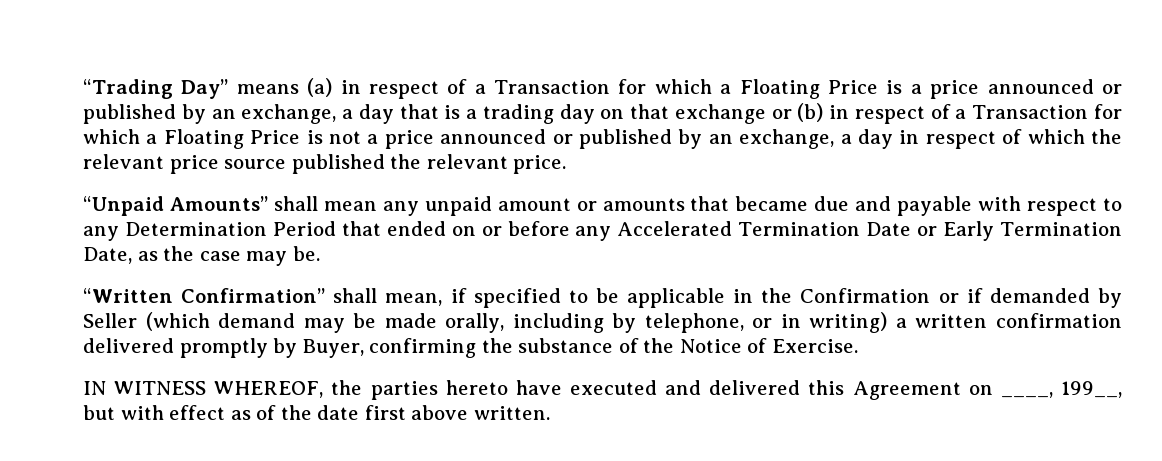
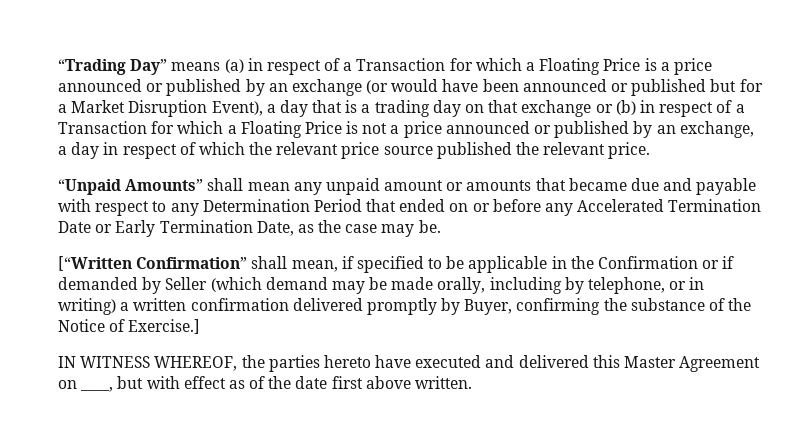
- “Trading Day” means (a) in respect of a Transaction for which a Floating Price is a price announced or published by an exchange, a day that is a trading day on that exchange or (b) in respect of a Transaction for which a Floating Price is not a price announced or published by an exchange, a day in respect of which the relevant price source published the relevant price.
+ “Trading Day” means (a) in respect of a Transaction for which a Floating Price is a price announced or published by an exchange (or would have been announced or published but for a Market Disruption Event), a day that is a trading day on that exchange or (b) in respect of a Transaction for which a Floating Price is not a price announced or published by an exchange, a day in respect of which the relevant price source published the relevant price.
- “Written Confirmation” shall mean, if specified to be applicable in the Confirmation or if demanded by Seller (which demand may be made orally, including by telephone, or in writing) a written confirmation delivered promptly by Buyer, confirming the substance of the Notice of Exercise.
+ [“Written Confirmation” shall mean, if specified to be applicable in the Confirmation or if demanded by Seller (which demand may be made orally, including by telephone, or in writing) a written confirmation delivered promptly by Buyer, confirming the substance of the Notice of Exercise.]
- IN WITNESS WHEREOF, the parties hereto have executed and delivered this Agreement on ____, 199__, but with effect as of the date first above written.
+ IN WITNESS WHEREOF, the parties hereto have executed and delivered this Master Agreement on ____, but with effect as of the date first above written.

